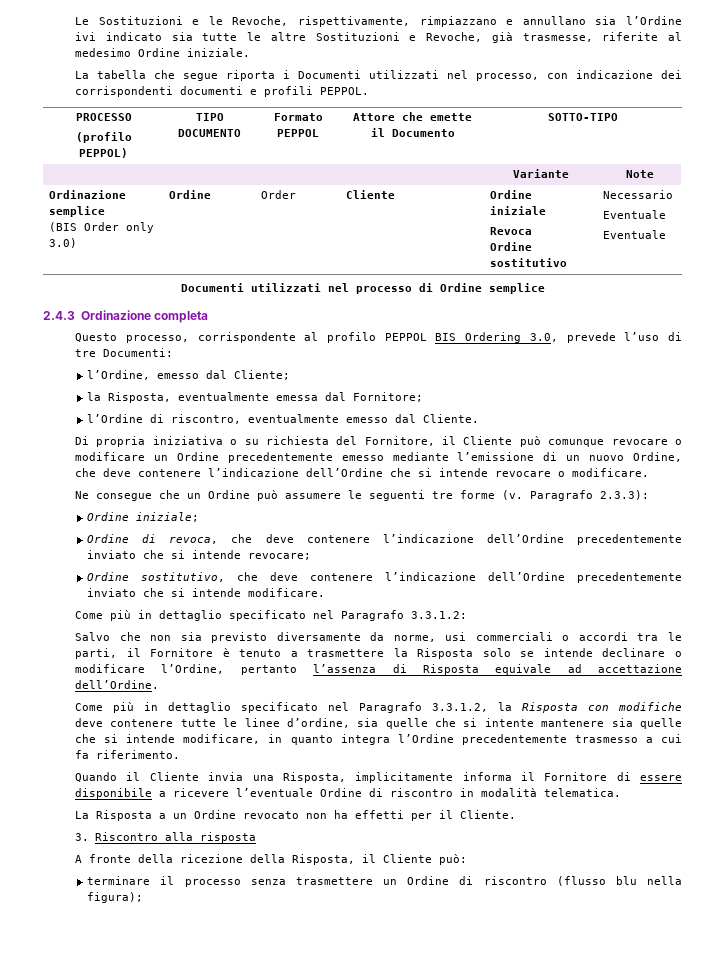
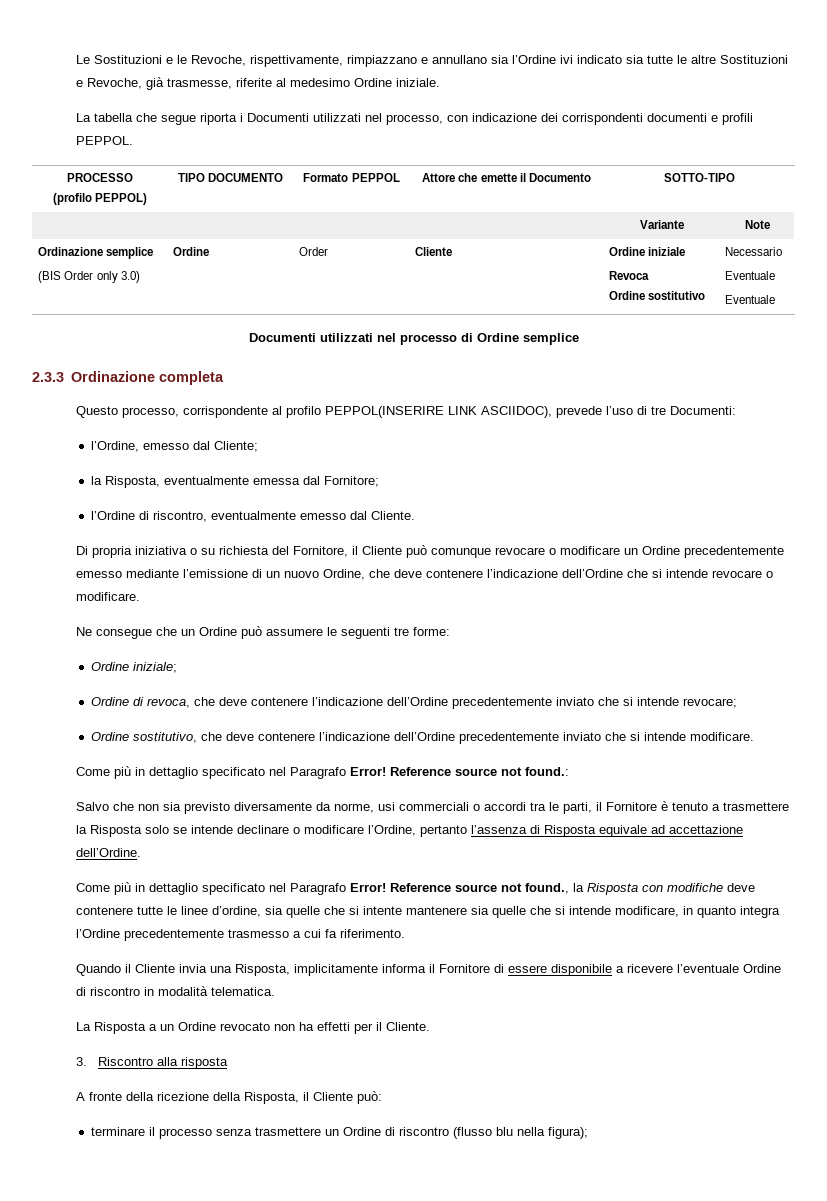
- 2.4.3 Ordinazione completa
+ 2.3.3 Ordinazione completa
- Questo processo, corrispondente al profilo PEPPOL BIS Ordering 3.0, prevede l’uso di tre Documenti:
+ Questo processo, corrispondente al profilo PEPPOL(INSERIRE LINK ASCIIDOC), prevede l’uso di tre Documenti:
- Ne consegue che un Ordine può assumere le seguenti tre forme (v. Paragrafo 2.3.3):
+ Ne consegue che un Ordine può assumere le seguenti tre forme:
- Come più in dettaglio specificato nel Paragrafo 3.3.1.2:
+ Come più in dettaglio specificato nel Paragrafo Error! Reference source not found.:
- Come più in dettaglio specificato nel Paragrafo 3.3.1.2, la Risposta con modifiche deve contenere tutte le linee d’ordine, sia quelle che si intente mantenere sia quelle che si intende modificare, in quanto integra l’Ordine precedentemente trasmesso a cui fa riferimento.
+ Come più in dettaglio specificato nel Paragrafo Error! Reference source not found., la Risposta con modifiche deve contenere tutte le linee d’ordine, sia quelle che si intente mantenere sia quelle che si intende modificare, in quanto integra l’Ordine precedentemente trasmesso a cui fa riferimento.

